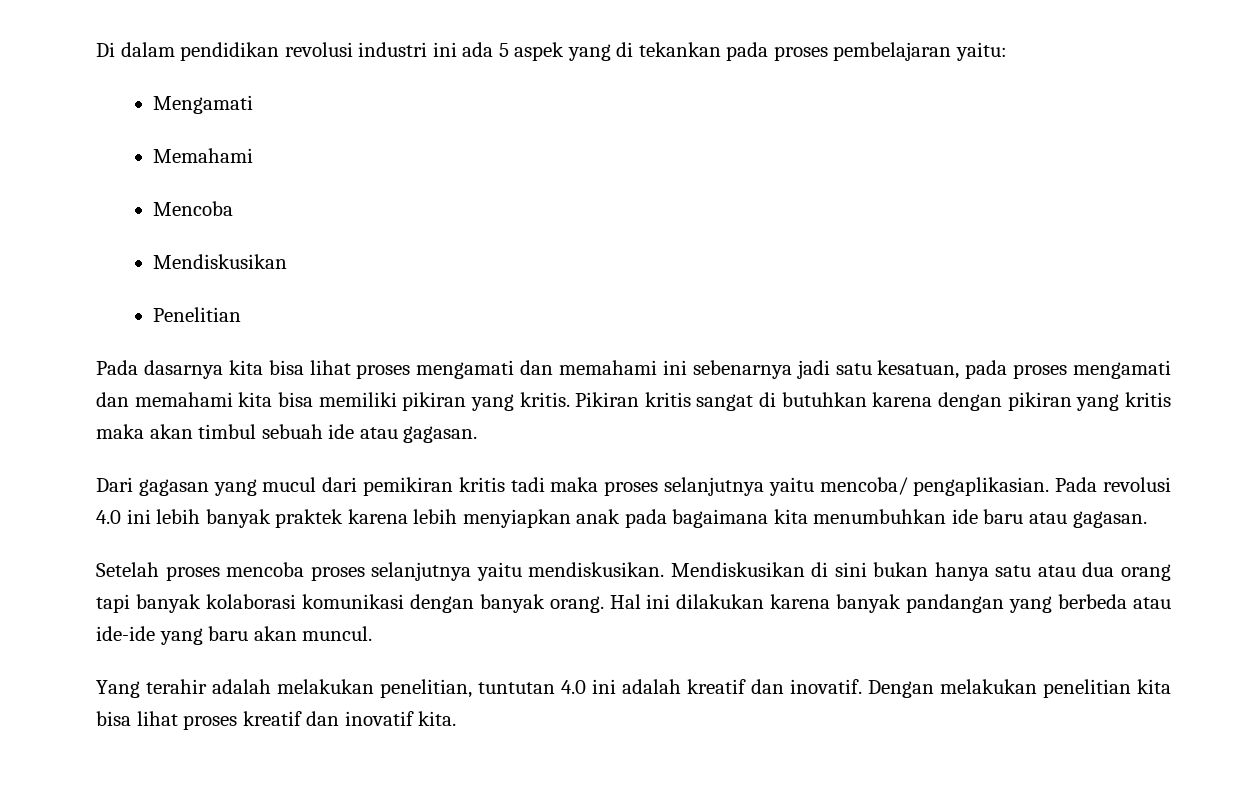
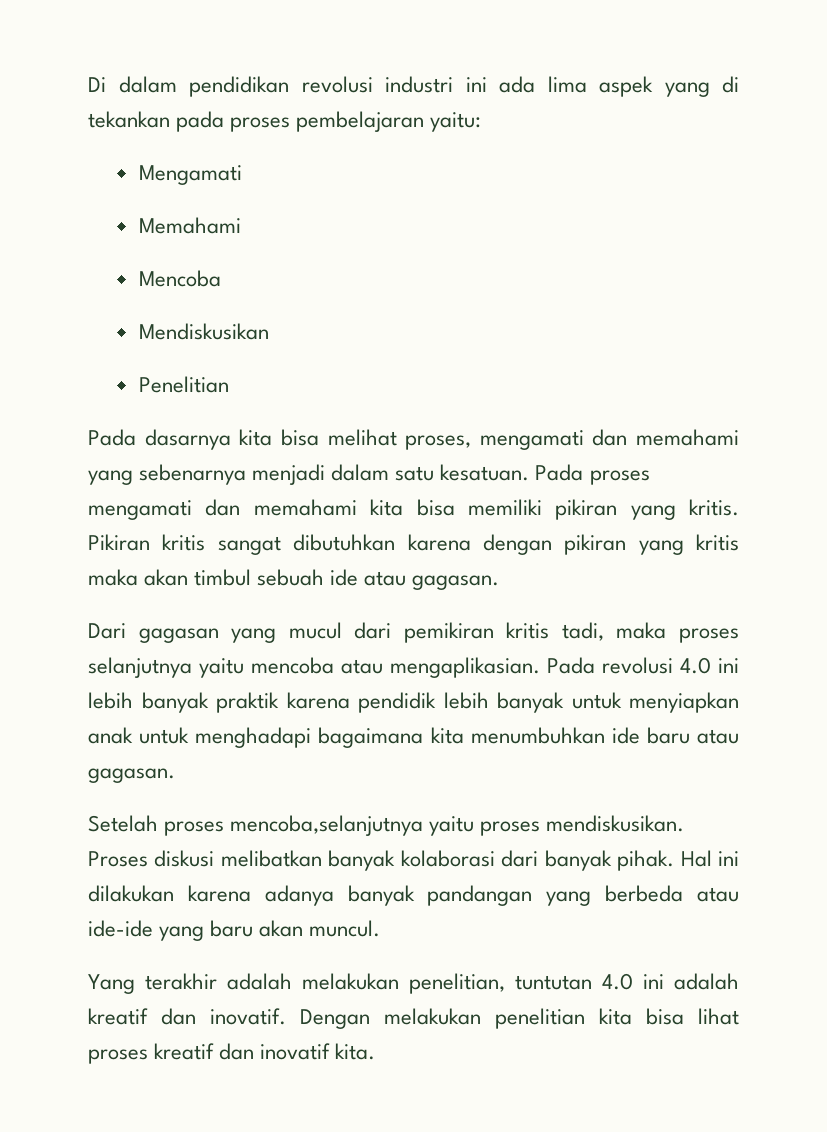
- Di dalam pendidikan revolusi industri ini ada 5 aspek yang di tekankan pada proses pembelajaran yaitu:
+ Di dalam pendidikan revolusi industri ini ada lima aspek yang di tekankan pada proses pembelajaran yaitu:
- Pada dasarnya kita bisa lihat proses mengamati dan memahami ini sebenarnya jadi satu kesatuan, pada proses mengamati dan memahami kita bisa memiliki pikiran yang kritis.
+ Pada dasarnya kita bisa melihat proses, mengamati dan memahami yang sebenarnya menjadi dalam satu kesatuan. Pada proses mengamati dan memahami kita bisa memiliki pikiran yang kritis.
- Pikiran kritis sangat di butuhkan karena dengan pikiran yang kritis maka akan timbul sebuah ide atau gagasan.
+ Pikiran kritis sangat dibutuhkan karena dengan pikiran yang kritis maka akan timbul sebuah ide atau gagasan.
- Dari gagasan yang mucul dari pemikiran kritis tadi maka proses selanjutnya yaitu mencoba/ pengaplikasian.
+ Dari gagasan yang mucul dari pemikiran kritis tadi, maka proses selanjutnya yaitu mencoba atau mengaplikasian.
- Pada revolusi 4.0 ini lebih banyak praktek karena lebih menyiapkan anak pada bagaimana kita menumbuhkan ide baru atau gagasan.
+ Pada revolusi 4.0 ini lebih banyak praktik karena pendidik lebih banyak untuk menyiapkan anak untuk menghadapi bagaimana kita menumbuhkan ide baru atau gagasan.
- Setelah proses mencoba proses selanjutnya yaitu mendiskusikan. Mendiskusikan di sini bukan hanya satu atau dua orang tapi banyak kolaborasi komunikasi dengan banyak orang.
+ Setelah proses mencoba,selanjutnya yaitu proses mendiskusikan. Proses diskusi melibatkan banyak kolaborasi dari banyak pihak.
- Hal ini dilakukan karena banyak pandangan yang berbeda atau ide-ide yang baru akan muncul.
+ Hal ini dilakukan karena adanya banyak pandangan yang berbeda atau ide-ide yang baru akan muncul.
- Yang terahir adalah melakukan penelitian, tuntutan 4.0 ini adalah kreatif dan inovatif.
+ Yang terakhir adalah melakukan penelitian, tuntutan 4.0 ini adalah kreatif dan inovatif.

